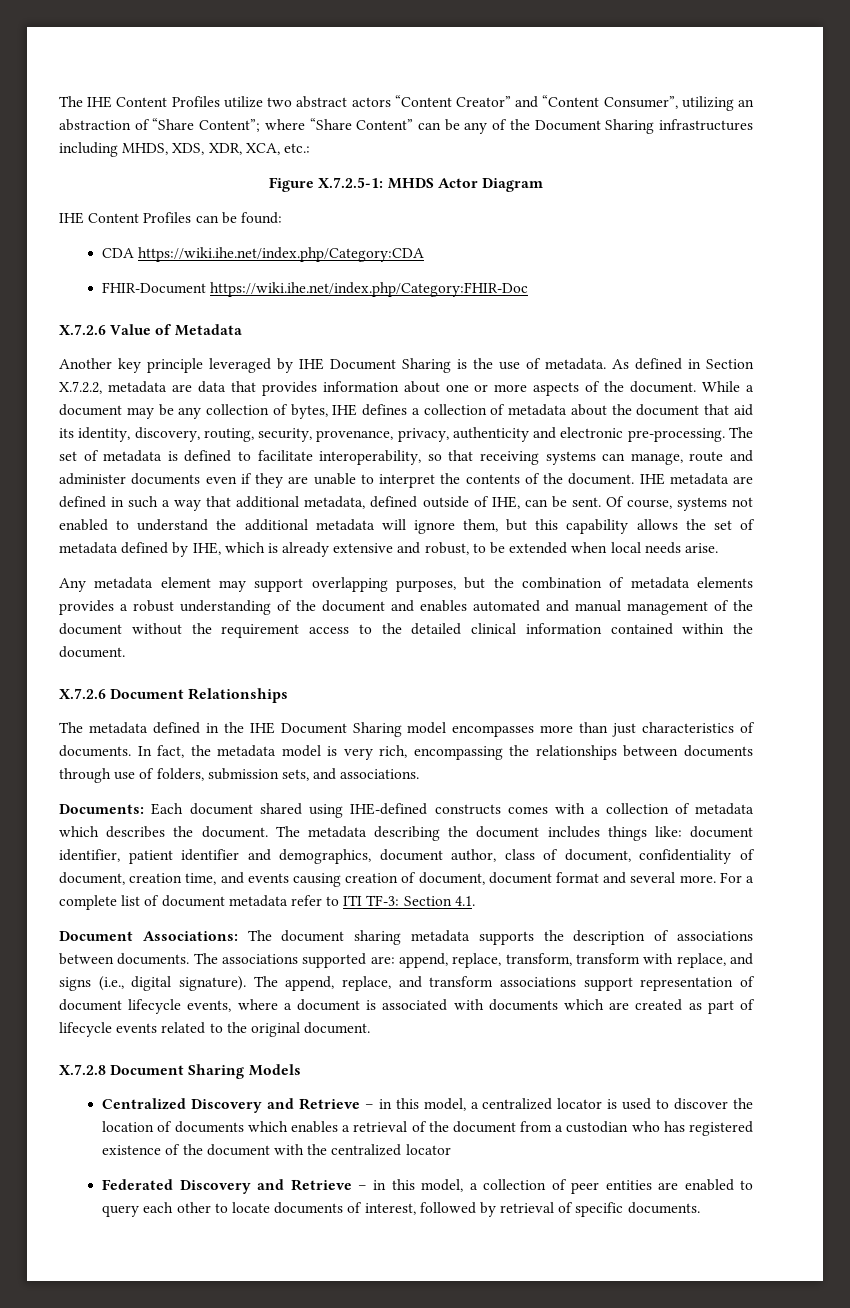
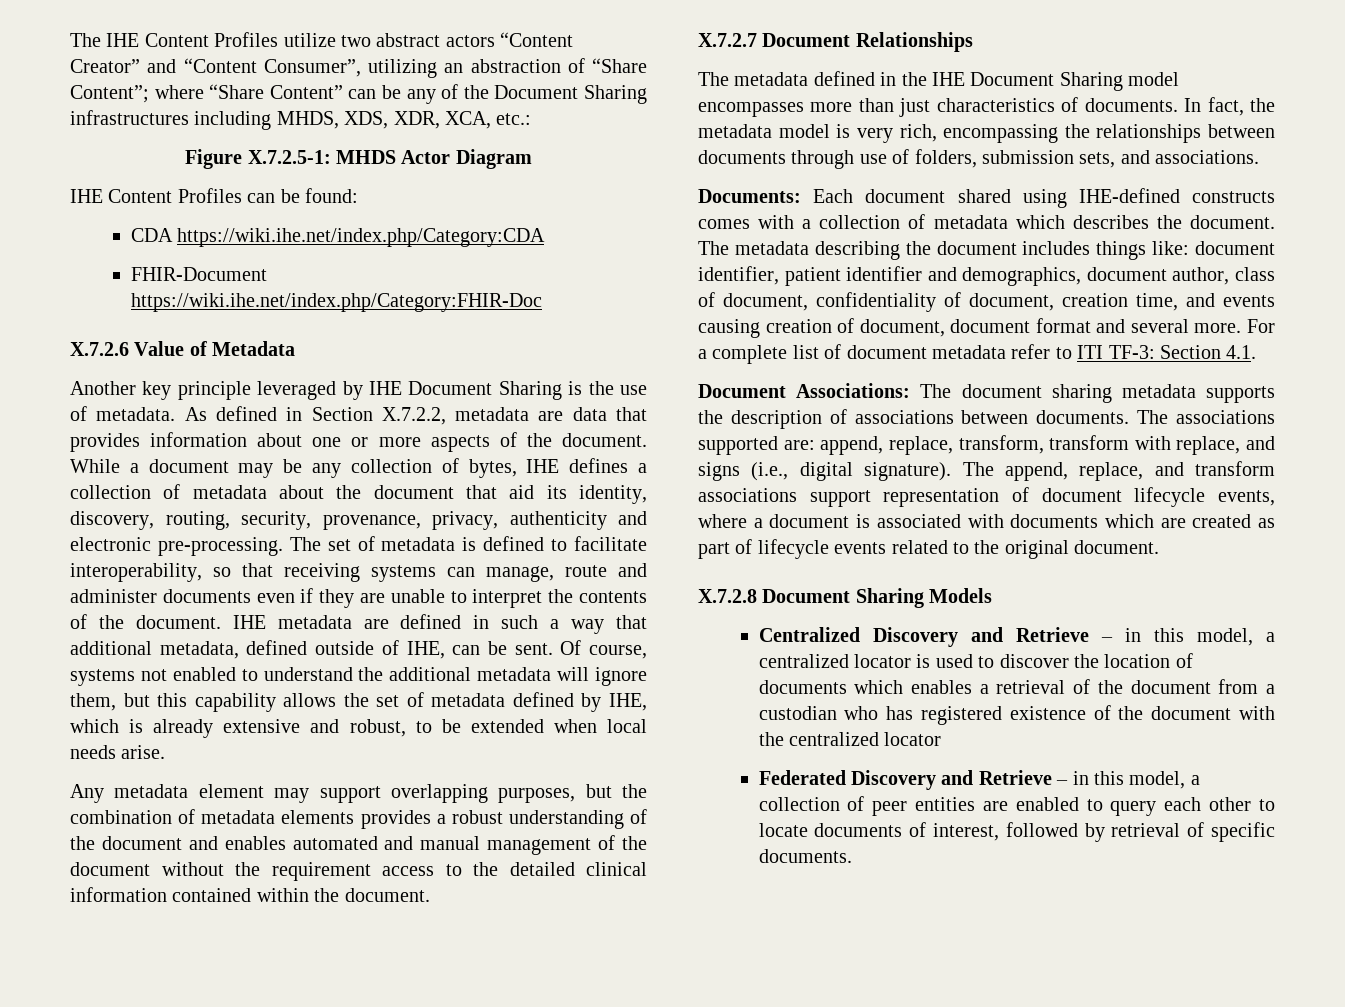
- X.7.2.6 Document Relationships
+ X.7.2.7 Document Relationships

